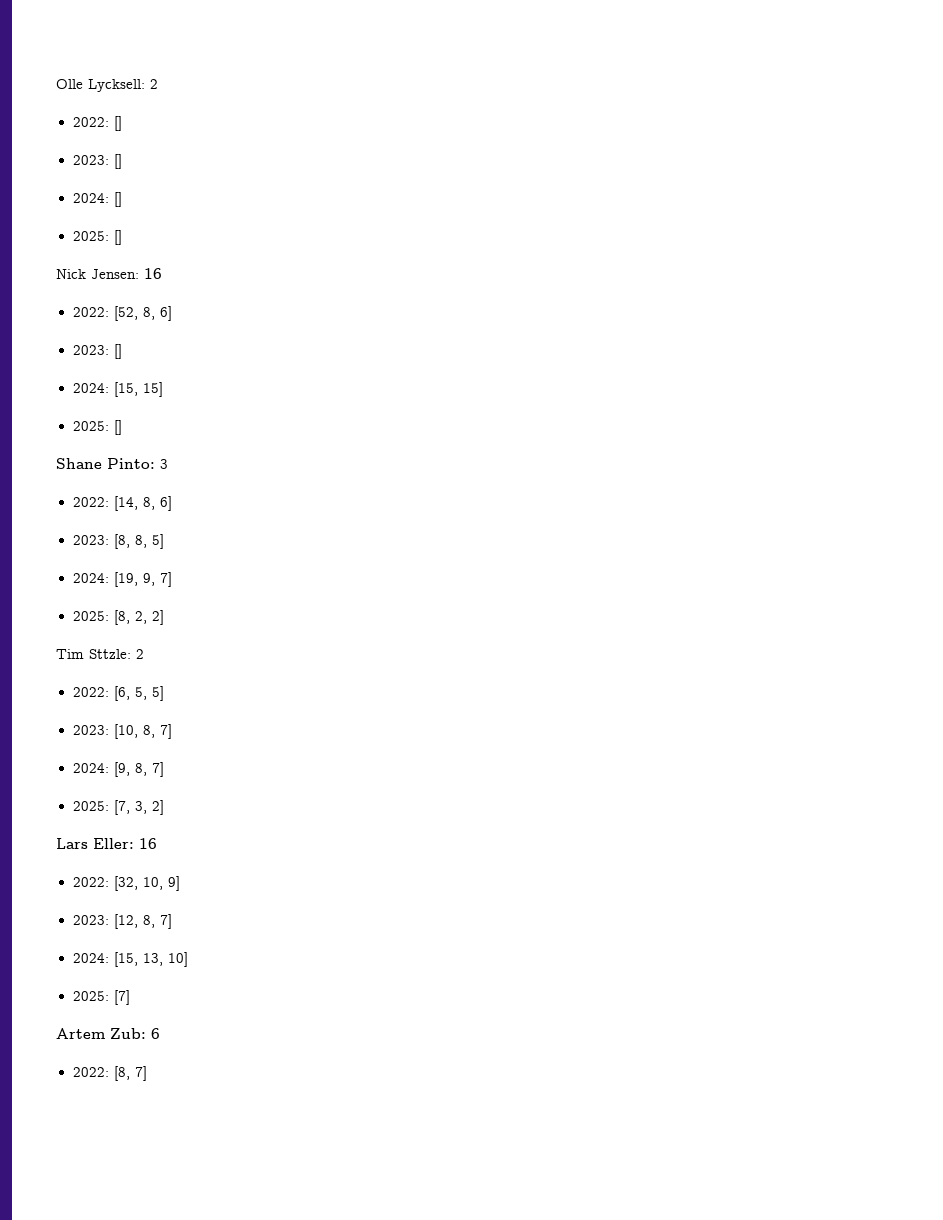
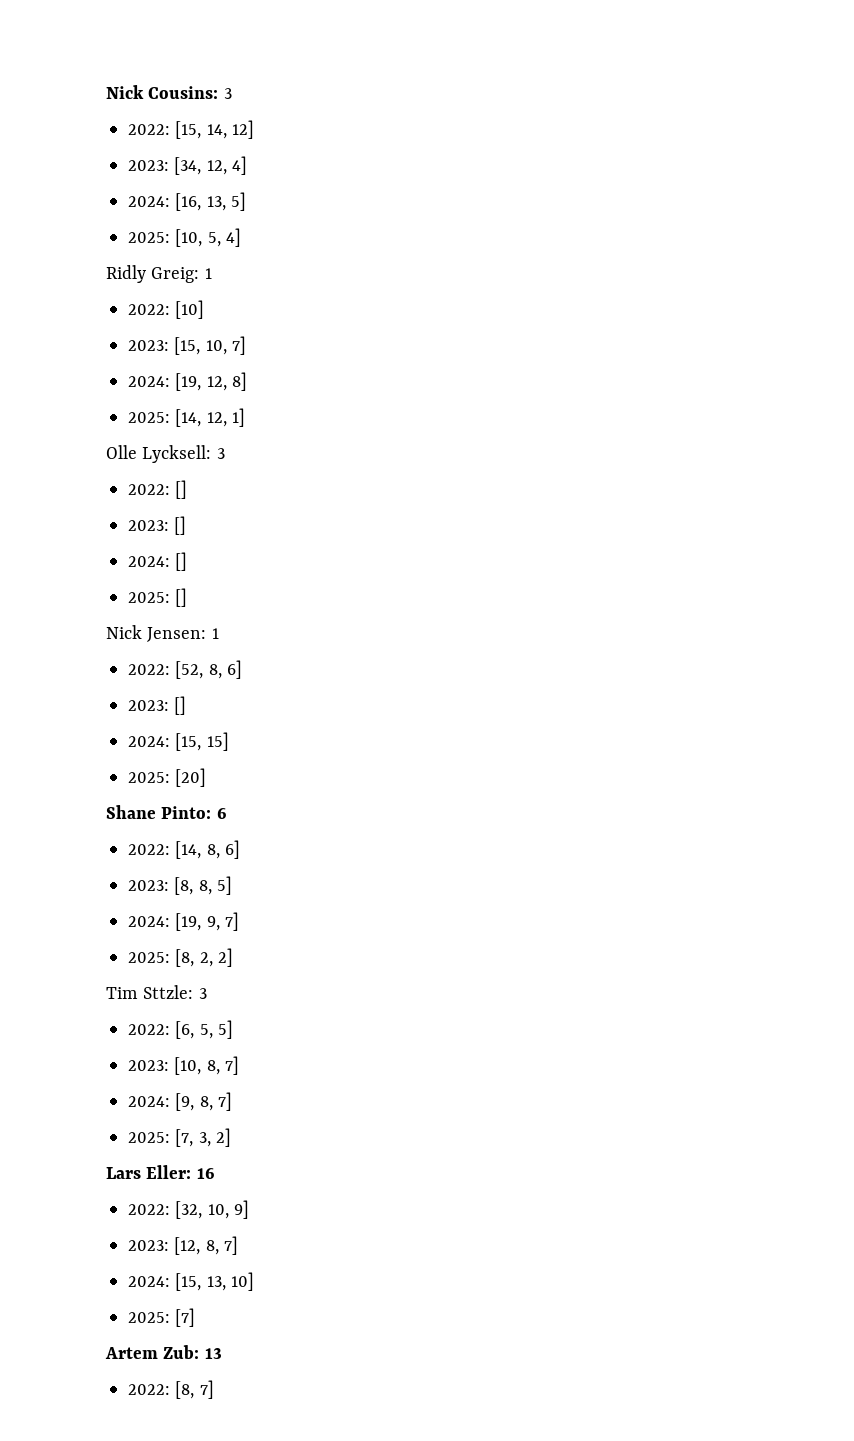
+ Nick Cousins: 3
+ 2022: [15, 14, 12]
+ 2023: [34, 12, 4]
+ 2024: [16, 13, 5]
+ 2025: [10, 5, 4]
+ Ridly Greig: 1
+ 2022: [10]
+ 2023: [15, 10, 7]
+ 2024: [19, 12, 8]
+ 2025: [14, 12, 1]
- Olle Lycksell: 2
+ Olle Lycksell: 3
- Nick Jensen: 16
+ Nick Jensen: 1
  2024: [15, 15]
- 2025: []
+ 2025: [20]
- Shane Pinto: 3
+ Shane Pinto: 6
- Tim Sttzle: 2
+ Tim Sttzle: 3
- Artem Zub: 6
+ Artem Zub: 13

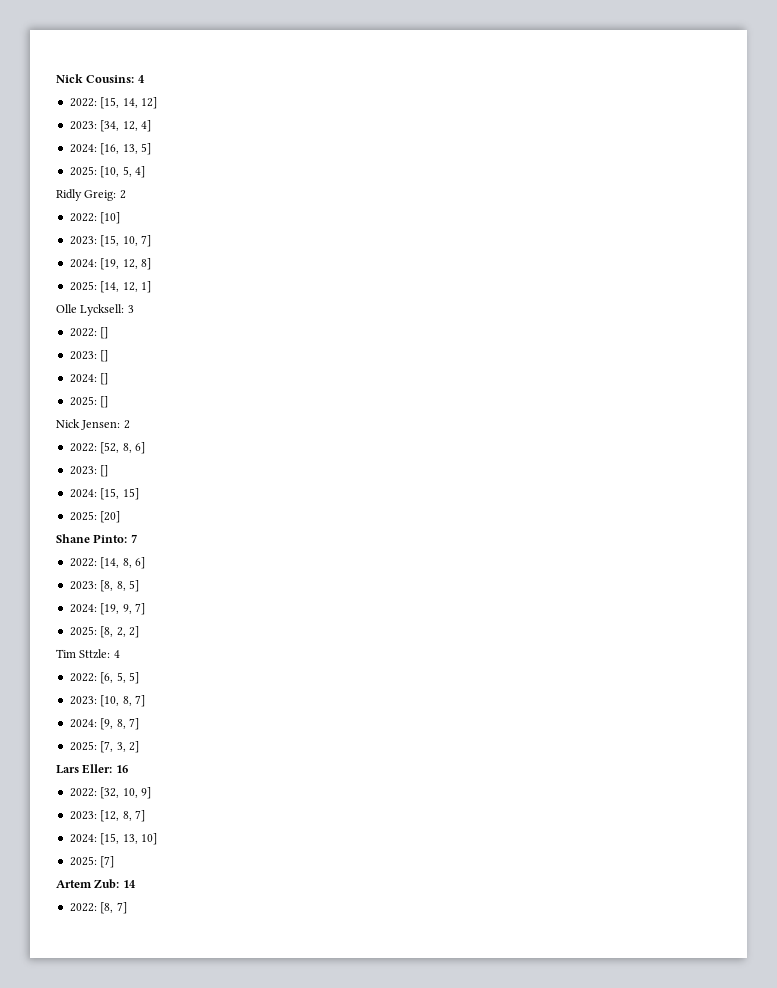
- Nick Cousins: 3
+ Nick Cousins: 4
- Ridly Greig: 1
+ Ridly Greig: 2
- Nick Jensen: 1
+ Nick Jensen: 2
- Shane Pinto: 6
+ Shane Pinto: 7
- Tim Sttzle: 3
+ Tim Sttzle: 4
- Artem Zub: 13
+ Artem Zub: 14

